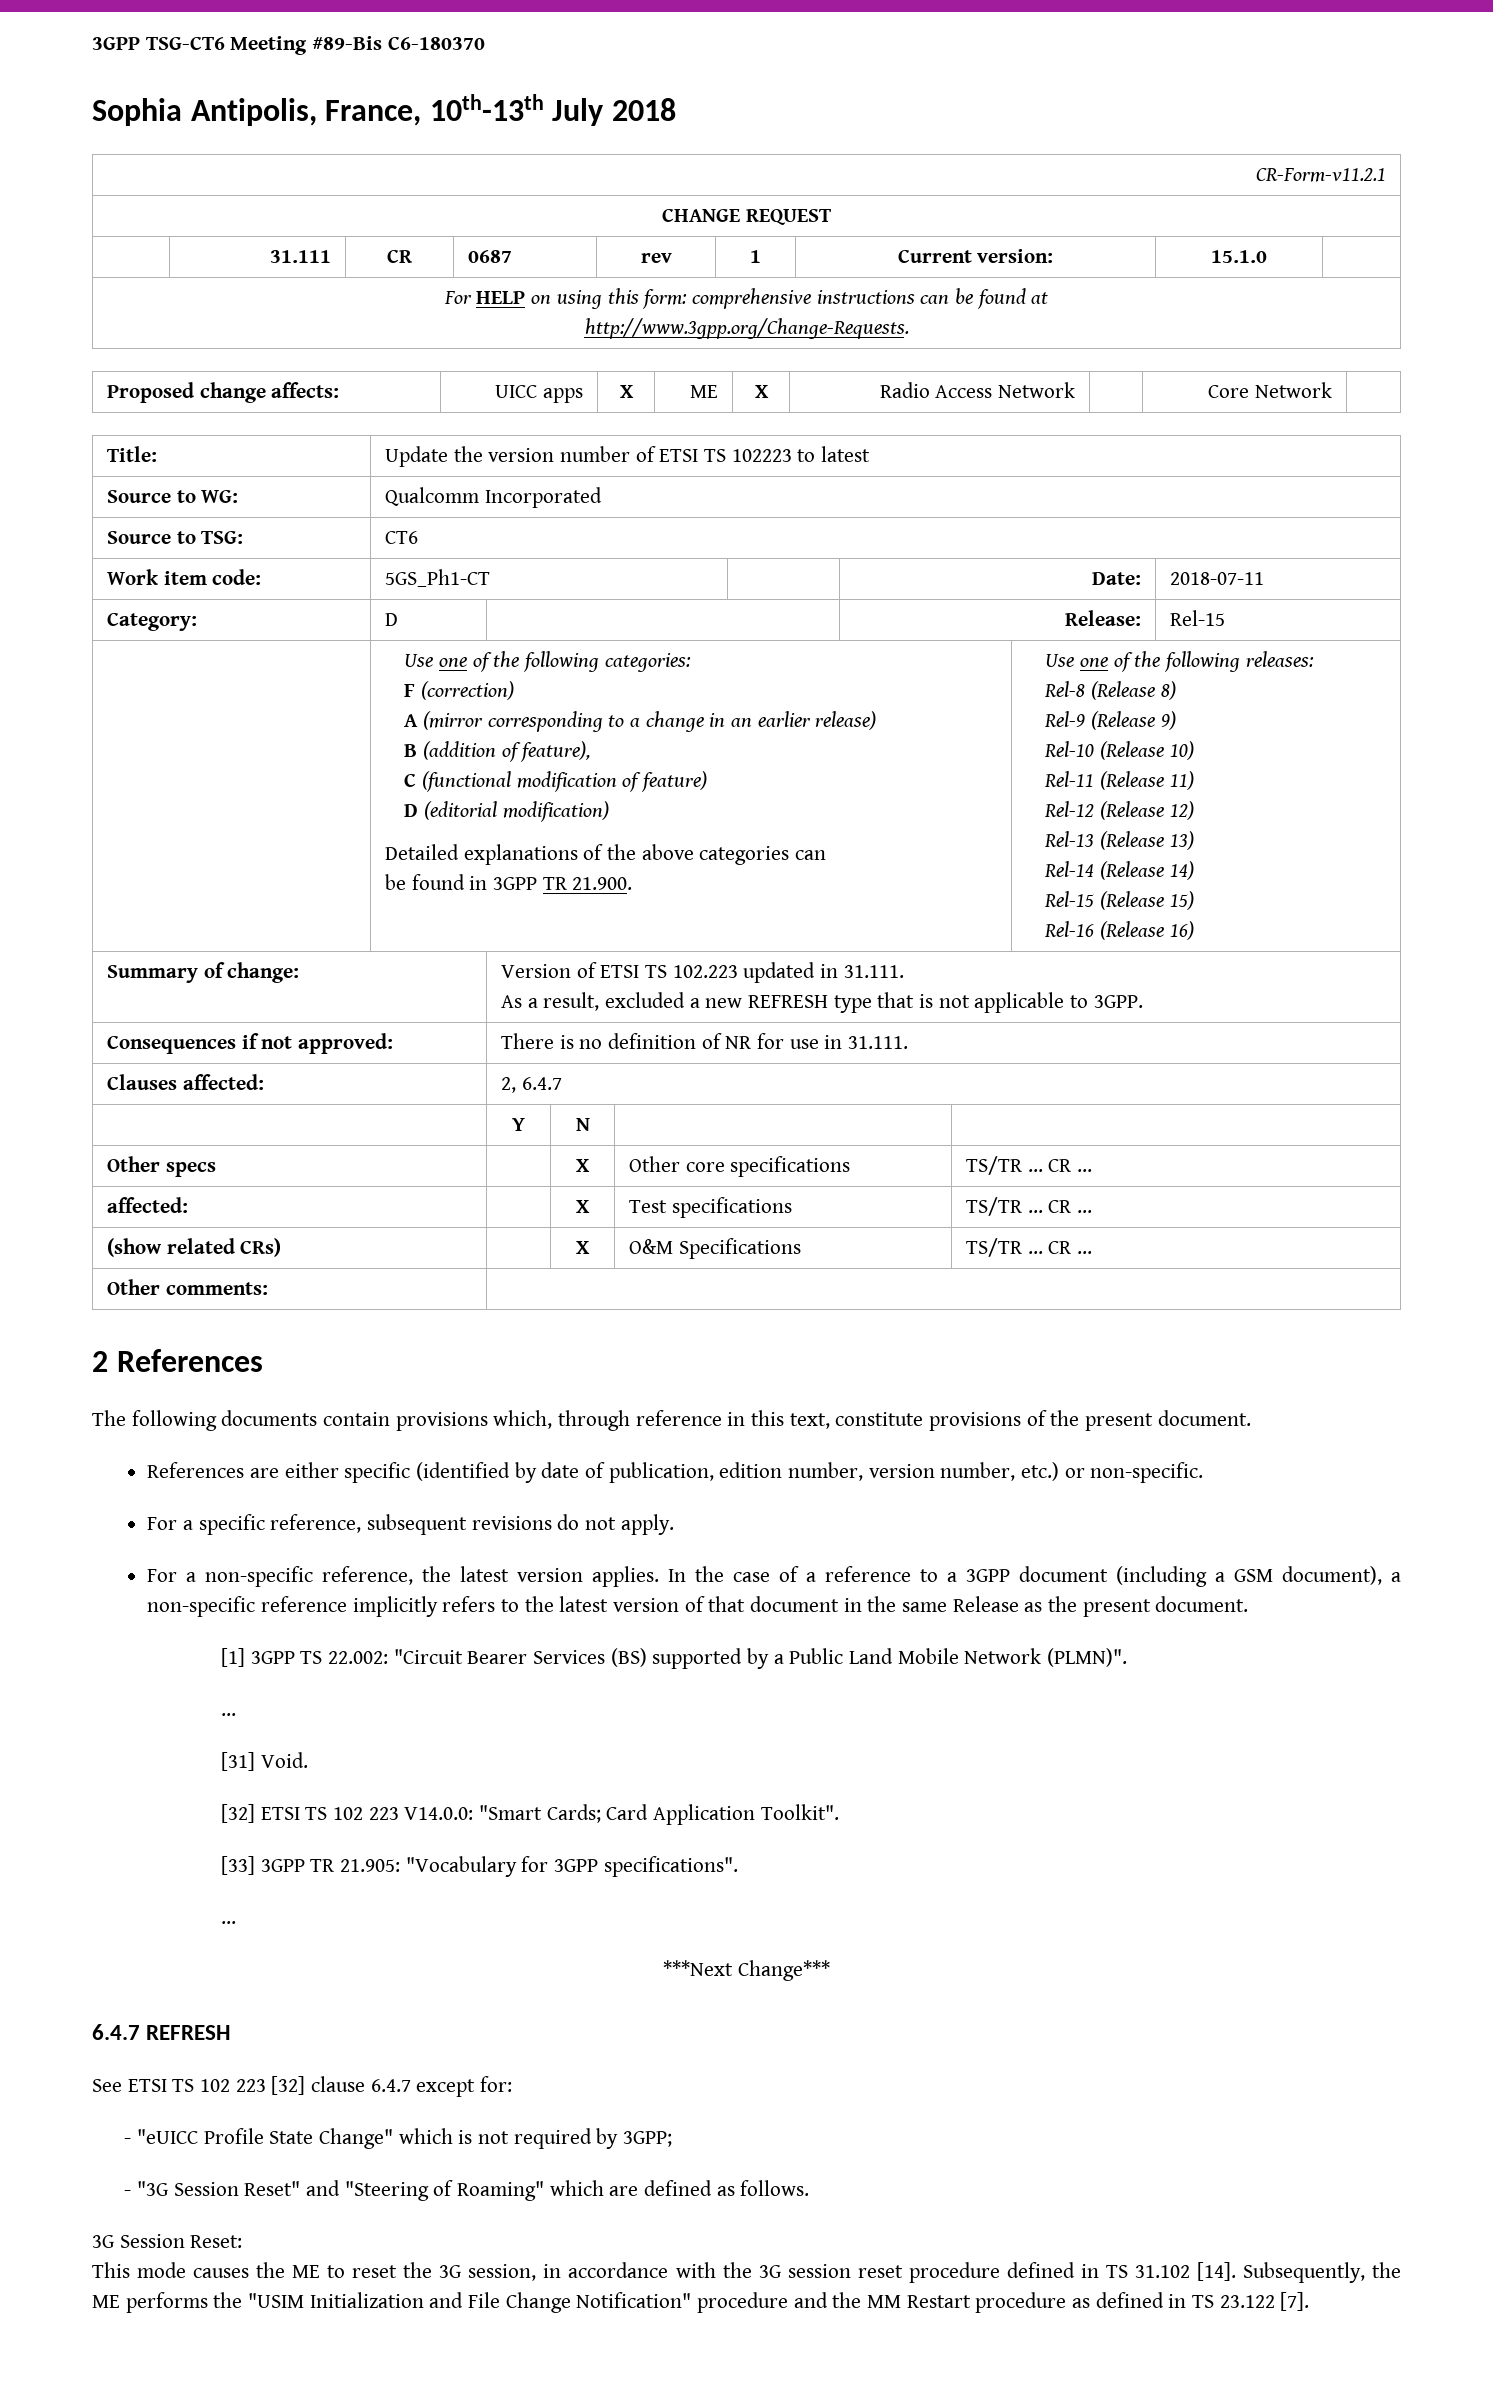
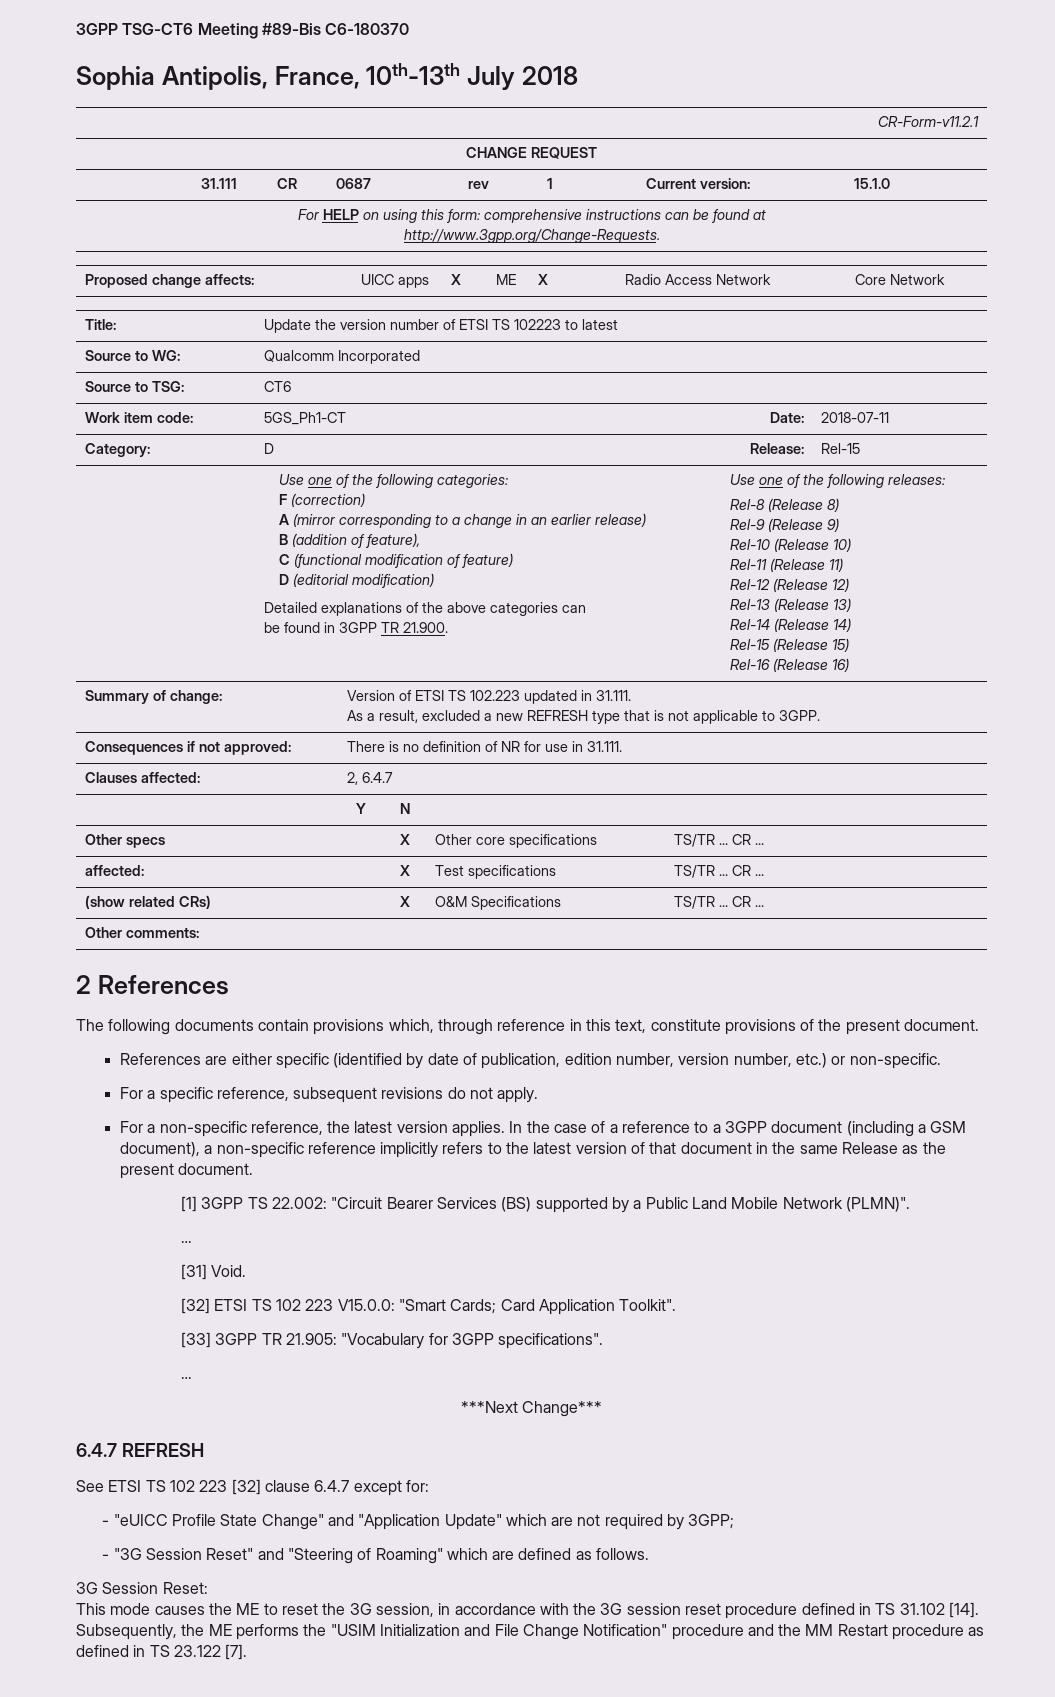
- [32] ETSI TS 102 223 V14.0.0: "Smart Cards; Card Application Toolkit".
+ [32] ETSI TS 102 223 V15.0.0: "Smart Cards; Card Application Toolkit".
- - "eUICC Profile State Change" which is not required by 3GPP;
+ - "eUICC Profile State Change" and "Application Update" which are not required by 3GPP;

